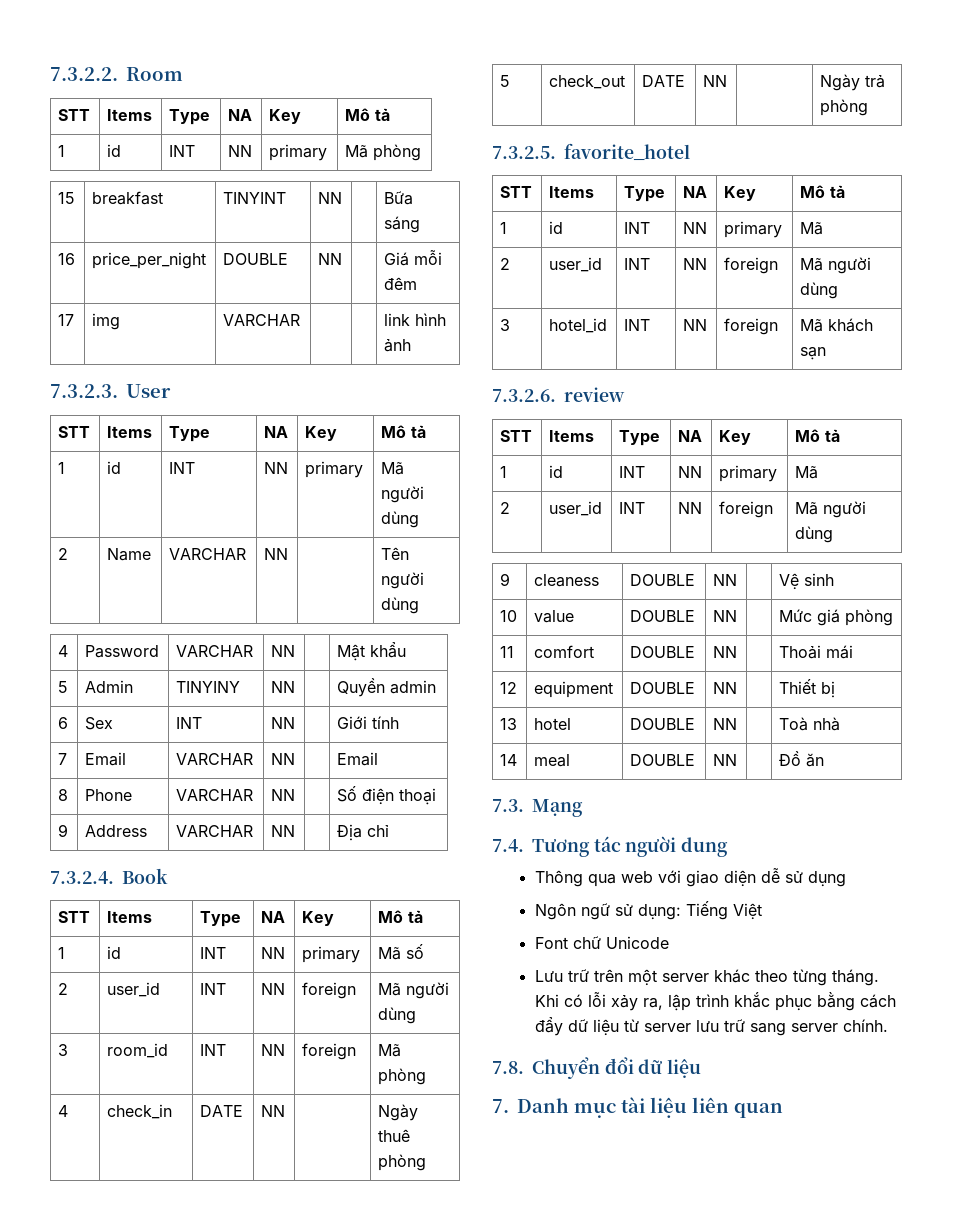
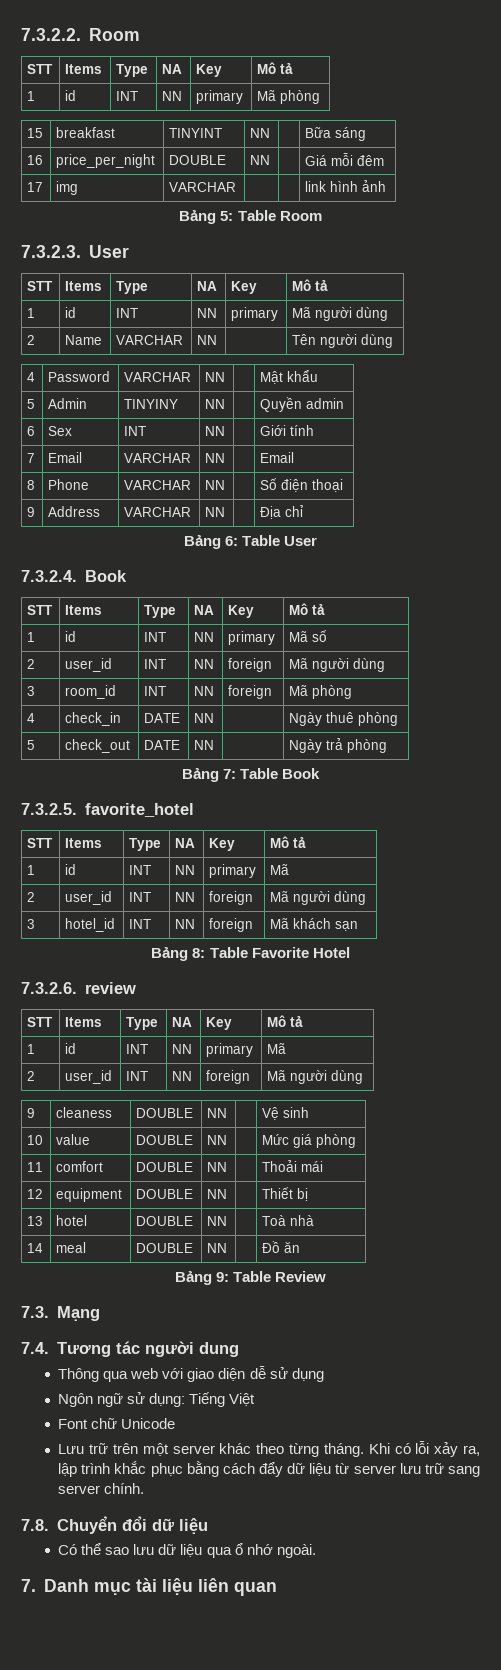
+ Bảng 5: Table Room
+ Bảng 6: Table User
+ Bảng 7: Table Book
+ Bảng 8: Table Favorite Hotel
+ Bảng 9: Table Review
+ Có thể sao lưu dữ liệu qua ổ nhớ ngoài.

